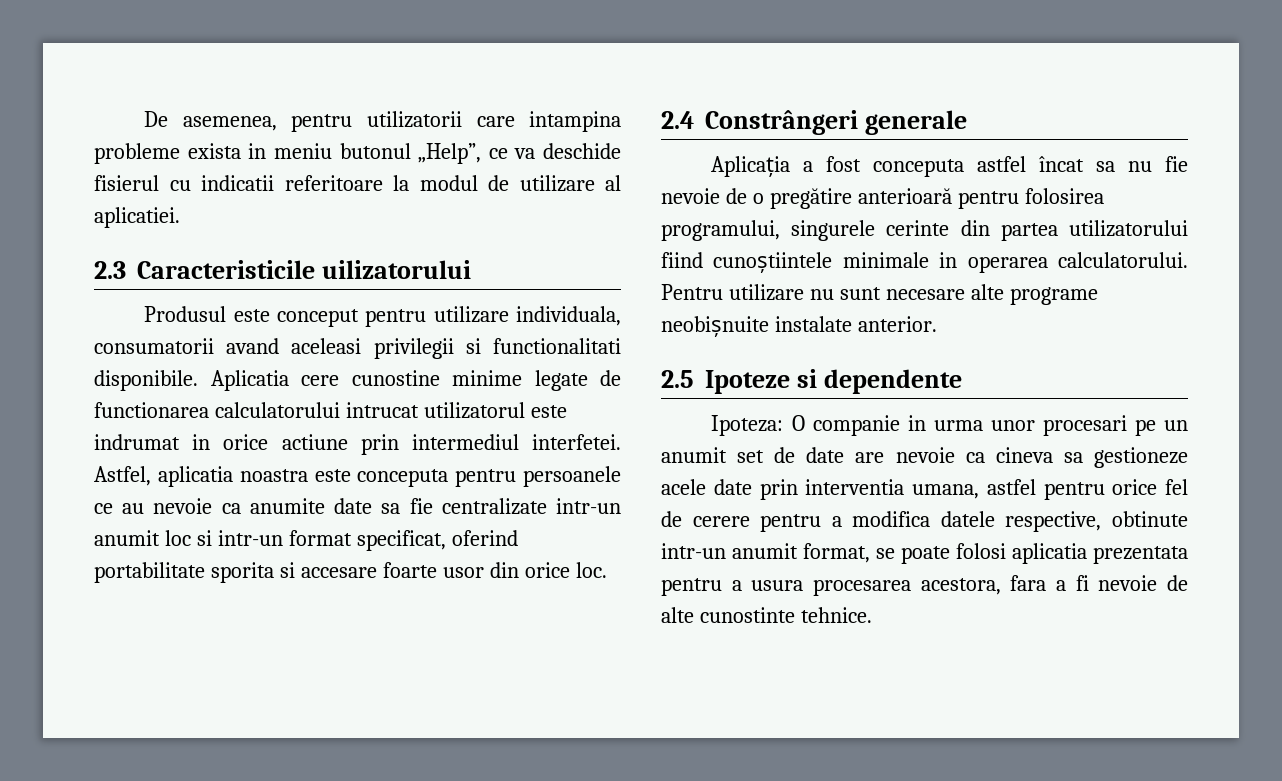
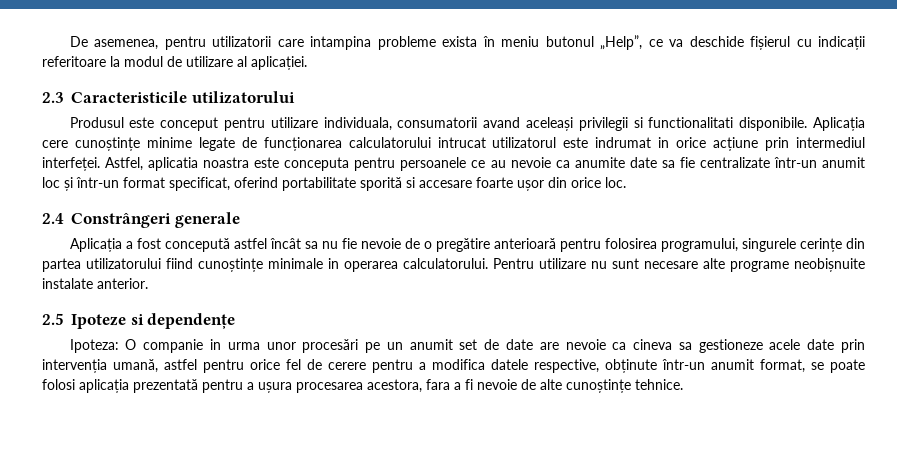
- De asemenea, pentru utilizatorii care intampina probleme exista in meniu butonul „Help”, ce va deschide fisierul cu indicatii referitoare la modul de utilizare al aplicatiei.
+ De asemenea, pentru utilizatorii care intampina probleme exista în meniu butonul „Help”, ce va deschide fișierul cu indicații referitoare la modul de utilizare al aplicației.
- 2.3 Caracteristicile uilizatorului
+ 2.3 Caracteristicile utilizatorului
- Produsul este conceput pentru utilizare individuala, consumatorii avand aceleasi privilegii si functionalitati disponibile.
+ Produsul este conceput pentru utilizare individuala, consumatorii avand aceleași privilegii si functionalitati disponibile.
- Aplicatia cere cunostine minime legate de functionarea calculatorului intrucat utilizatorul este indrumat in orice actiune prin intermediul interfetei.
+ Aplicația cere cunoștințe minime legate de funcționarea calculatorului intrucat utilizatorul este indrumat in orice acțiune prin intermediul interfeței.
- Astfel, aplicatia noastra este conceputa pentru persoanele ce au nevoie ca anumite date sa fie centralizate intr-un anumit loc si intr-un format specificat, oferind portabilitate sporita si accesare foarte usor din orice loc.
+ Astfel, aplicatia noastra este conceputa pentru persoanele ce au nevoie ca anumite date sa fie centralizate într-un anumit loc și într-un format specificat, oferind portabilitate sporită si accesare foarte ușor din orice loc.
- Aplicația a fost conceputa astfel încat sa nu fie nevoie de o pregătire anterioară pentru folosirea programului, singurele cerinte din partea utilizatorului fiind cunoștiintele minimale in operarea calculatorului.
+ Aplicația a fost concepută astfel încât sa nu fie nevoie de o pregătire anterioară pentru folosirea programului, singurele cerințe din partea utilizatorului fiind cunoștințe minimale in operarea calculatorului.
- 2.5 Ipoteze si dependente
+ 2.5 Ipoteze si dependențe
- Ipoteza: O companie in urma unor procesari pe un anumit set de date are nevoie ca cineva sa gestioneze acele date prin interventia umana, astfel pentru orice fel de cerere pentru a modifica datele respective, obtinute intr-un anumit format, se poate folosi aplicatia prezentata pentru a usura procesarea acestora, fara a fi nevoie de alte cunostinte tehnice.
+ Ipoteza: O companie in urma unor procesări pe un anumit set de date are nevoie ca cineva sa gestioneze acele date prin intervenția umană, astfel pentru orice fel de cerere pentru a modifica datele respective, obținute într-un anumit format, se poate folosi aplicația prezentată pentru a ușura procesarea acestora, fara a fi nevoie de alte cunoștințe tehnice.

